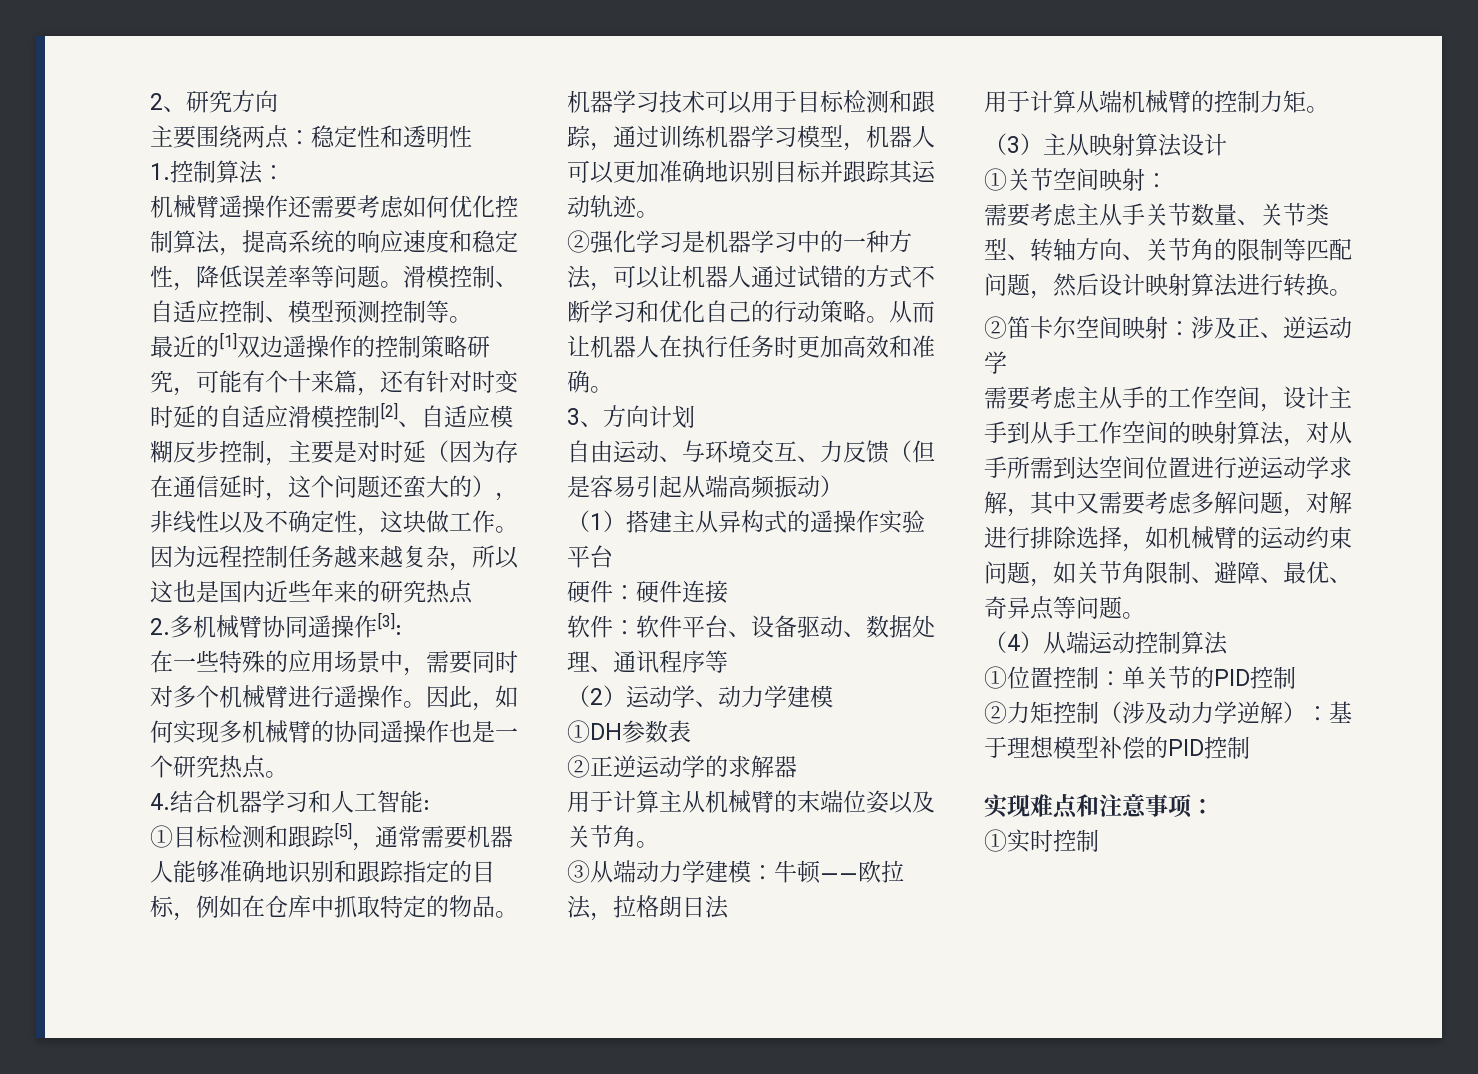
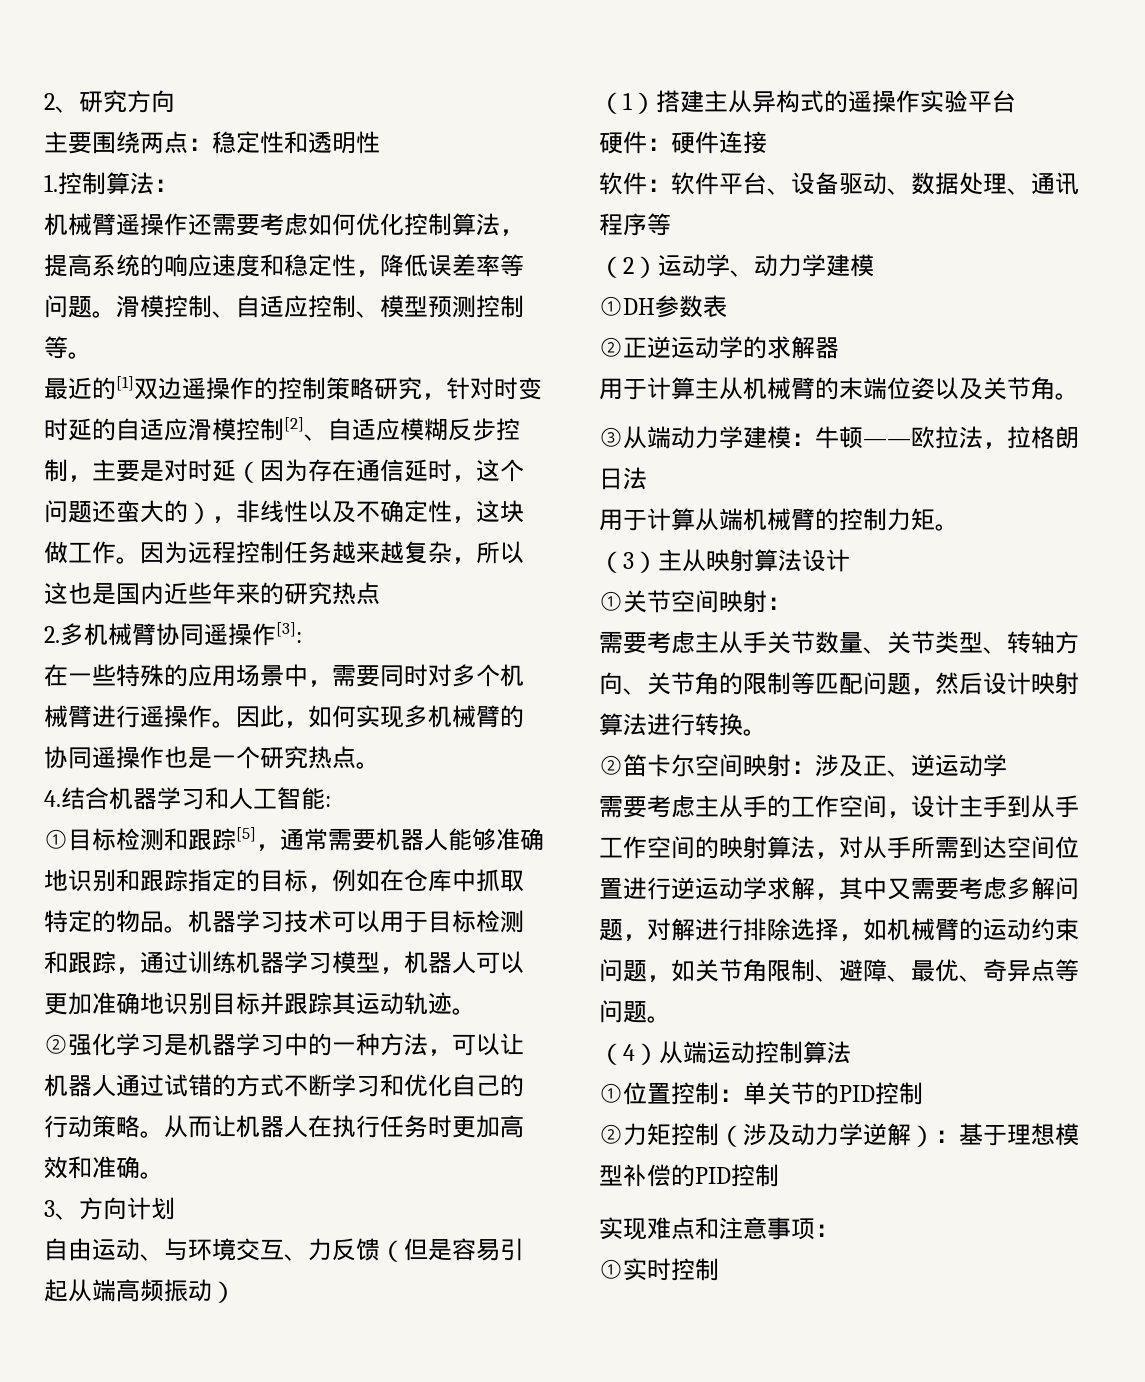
- 最近的[1]双边遥操作的控制策略研究，可能有个十来篇，还有针对时变时延的自适应滑模控制[2]、自适应模糊反步控制，主要是对时延（因为存在通信延时，这个问题还蛮大的），非线性以及不确定性，这块做工作。
+ 最近的[1]双边遥操作的控制策略研究，针对时变时延的自适应滑模控制[2]、自适应模糊反步控制，主要是对时延（因为存在通信延时，这个问题还蛮大的），非线性以及不确定性，这块做工作。

